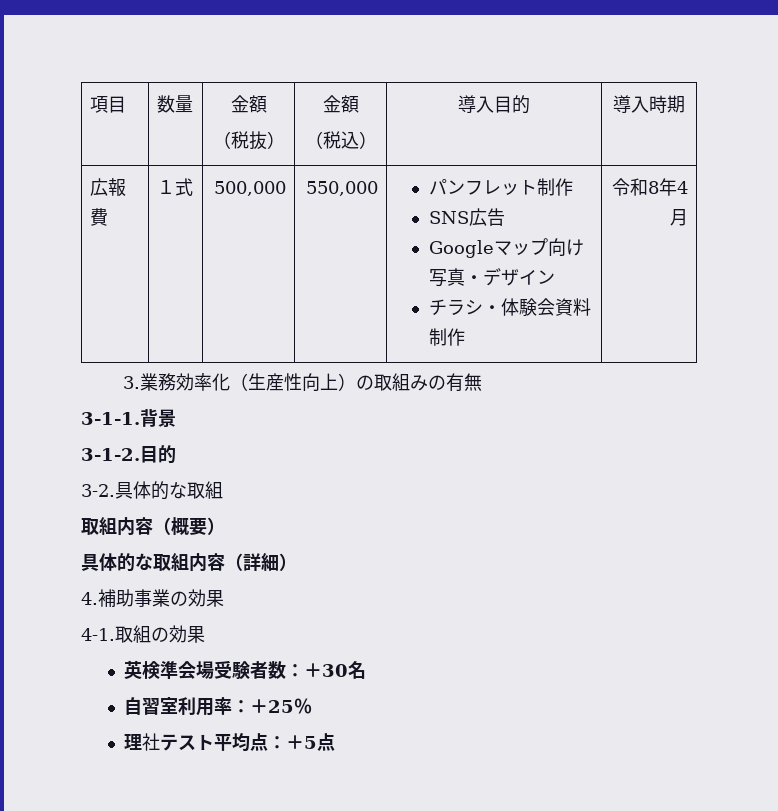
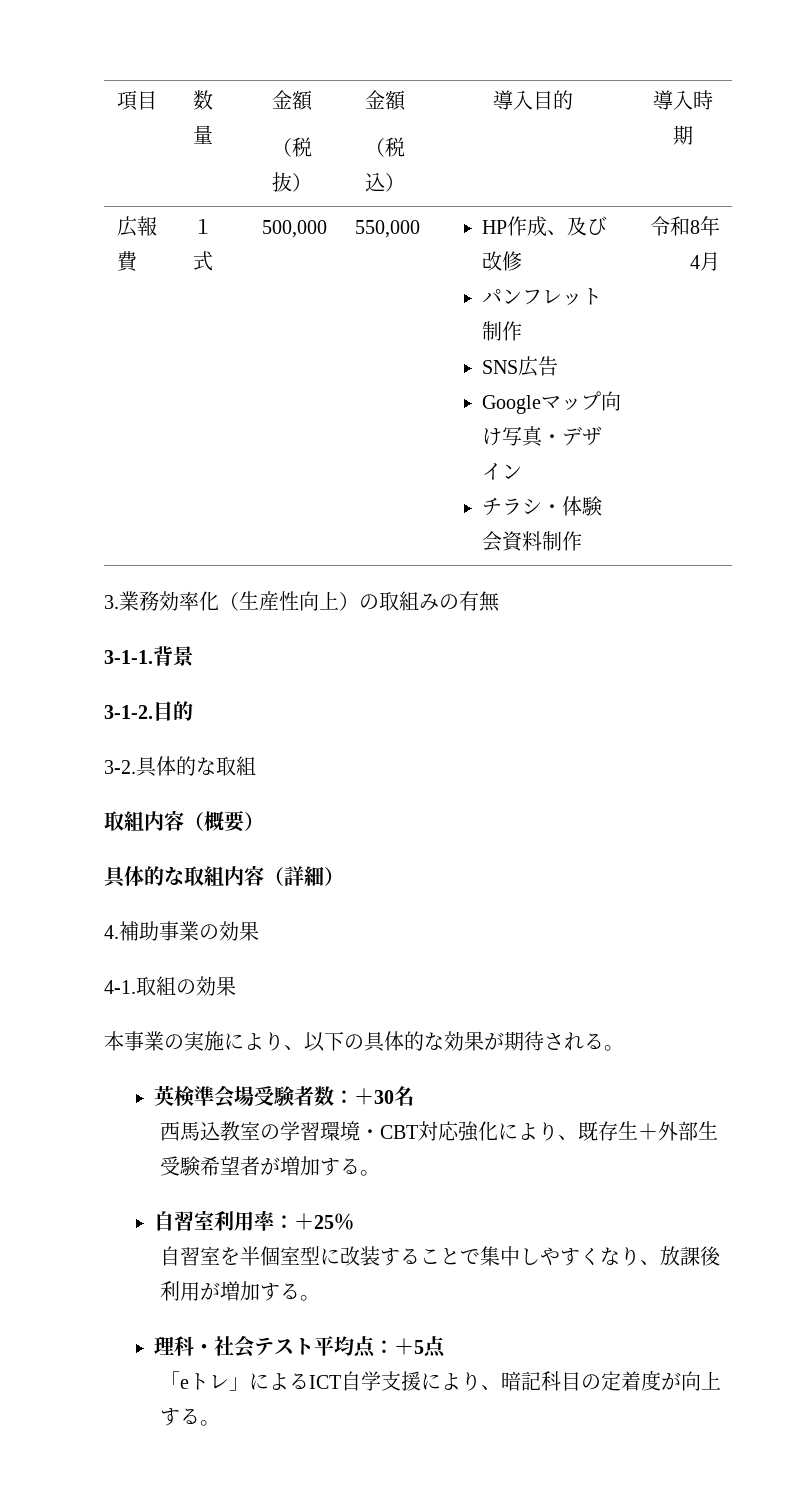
- 広報費 | １式 | 500,000 | 550,000 | パンフレット制作
+ 広報費 | １式 | 500,000 | 550,000 | HP作成、及び改修
+ パンフレット制作
+ 本事業の実施により、以下の具体的な効果が期待される。
+ 西馬込教室の学習環境・CBT対応強化により、既存生＋外部生受験希望者が増加する。
+ 自習室を半個室型に改装することで集中しやすくなり、放課後利用が増加する。
- 理社テスト平均点：＋5点
+ 理科・社会テスト平均点：＋5点
+ 「eトレ」によるICT自学支援により、暗記科目の定着度が向上する。

